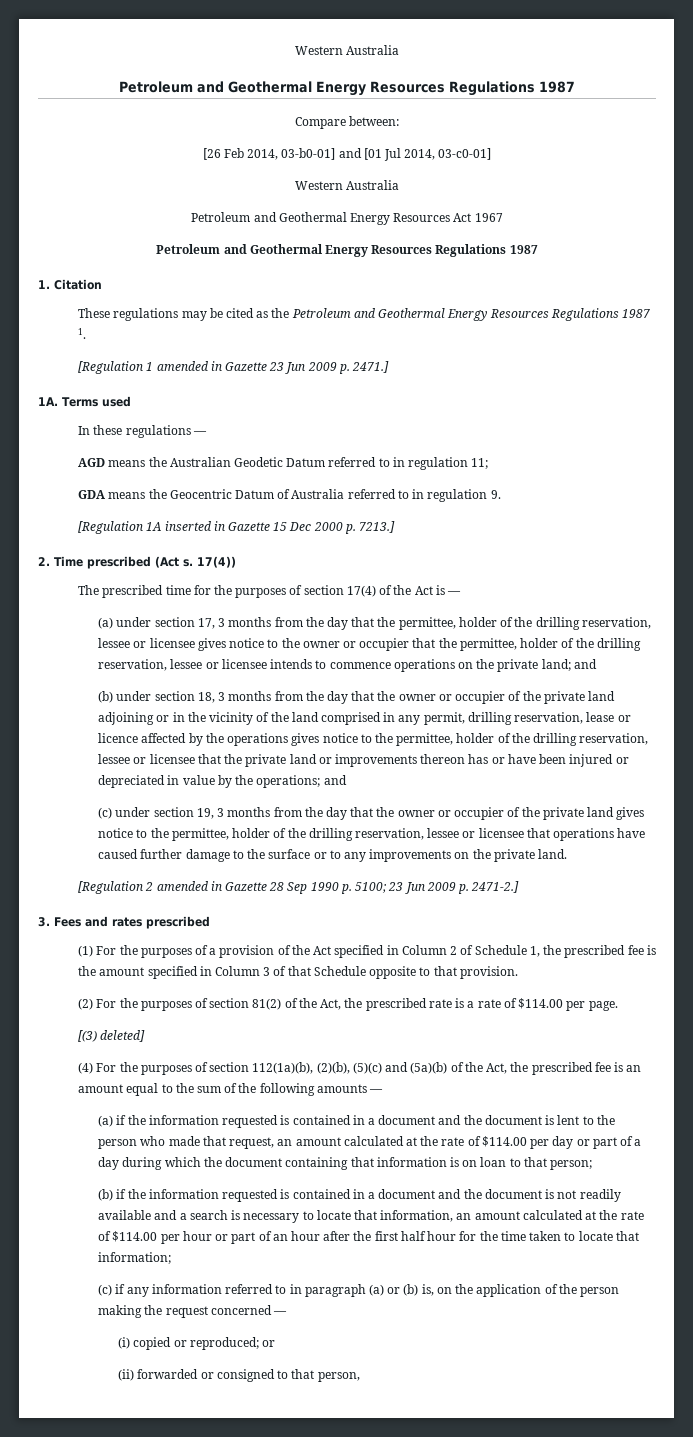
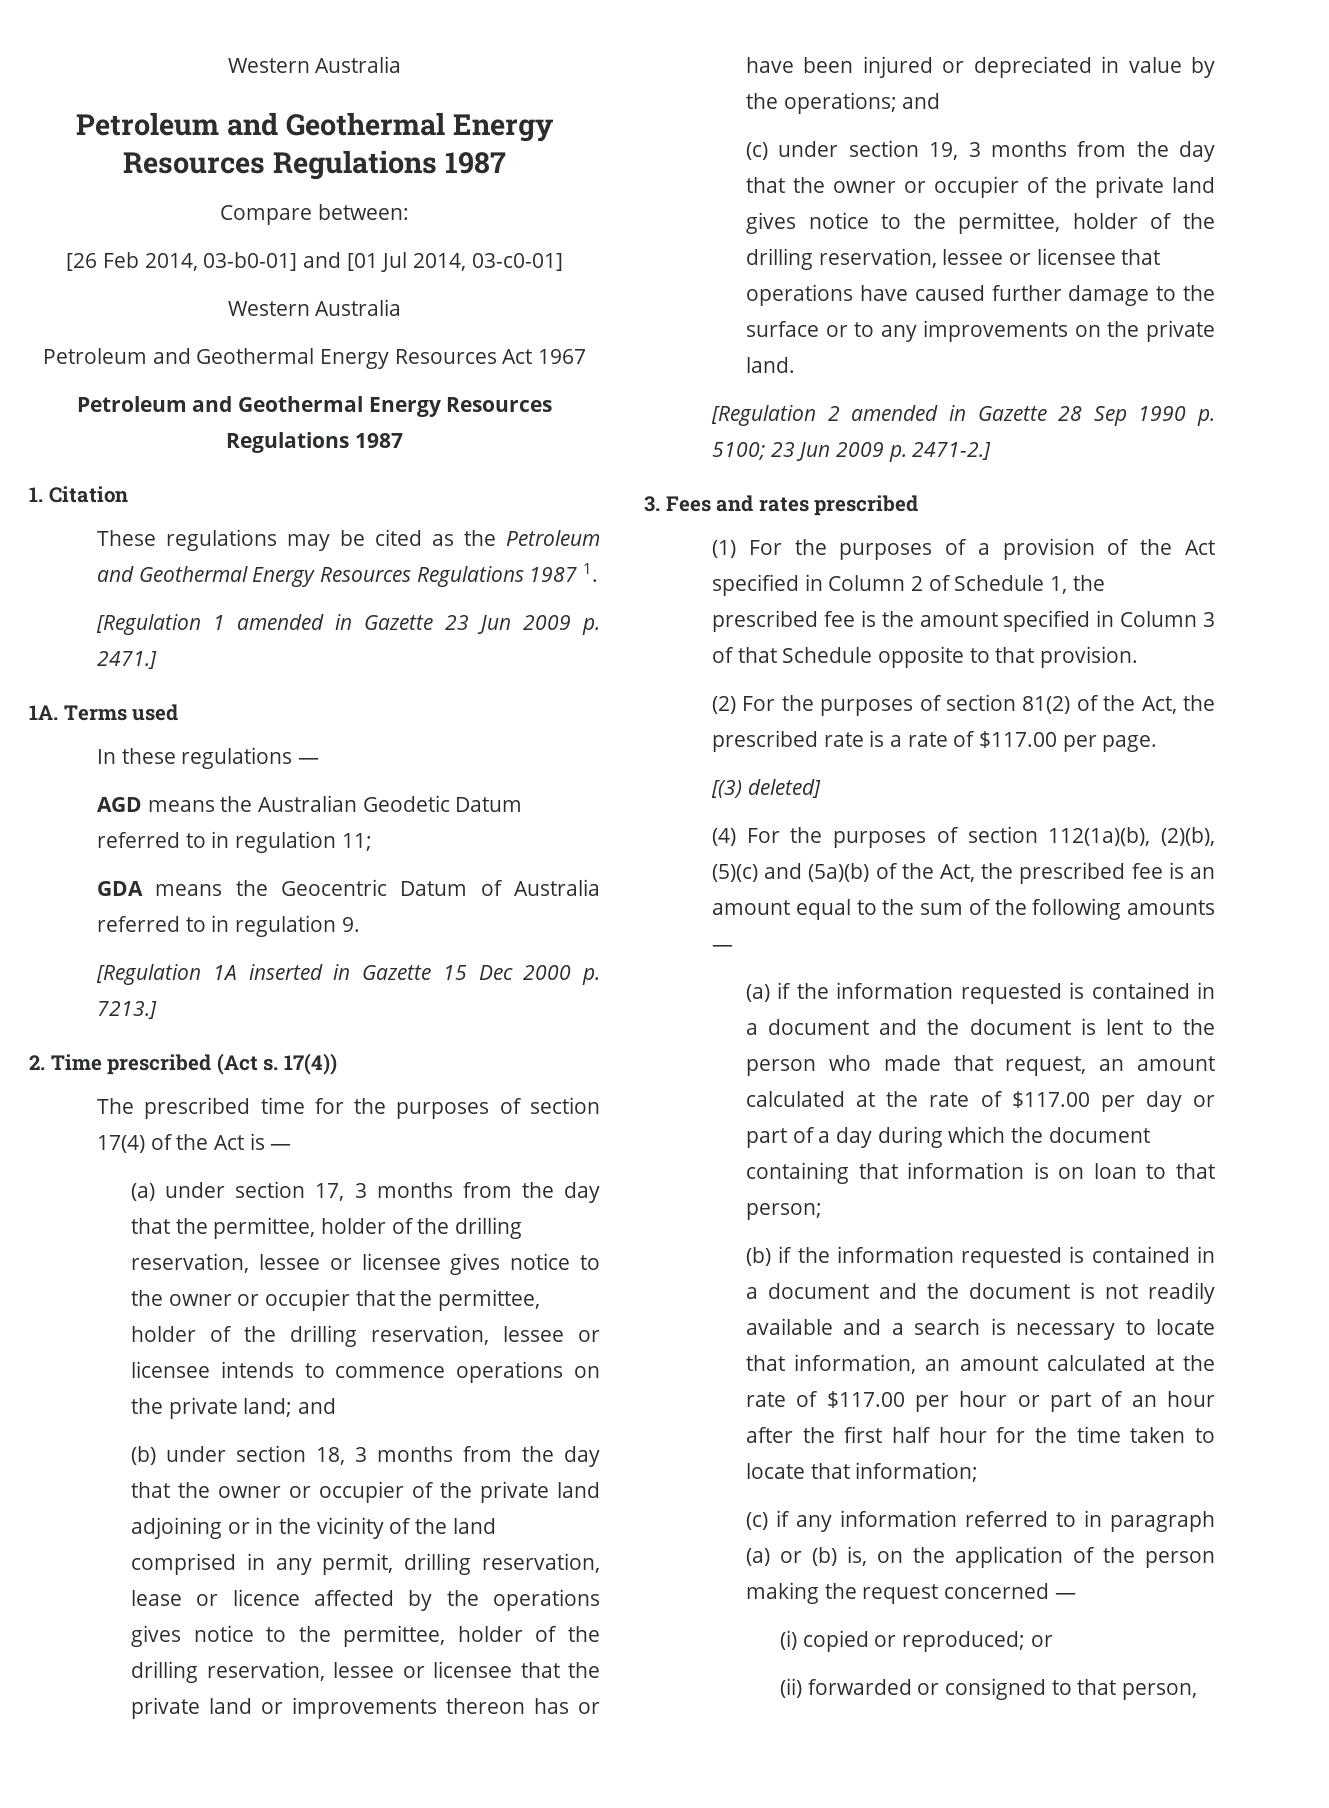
- (2) For the purposes of section 81(2) of the Act, the prescribed rate is a rate of $114.00 per page.
+ (2) For the purposes of section 81(2) of the Act, the prescribed rate is a rate of $117.00 per page.
- (a) if the information requested is contained in a document and the document is lent to the person who made that request, an amount calculated at the rate of $114.00 per day or part of a day during which the document containing that information is on loan to that person;
+ (a) if the information requested is contained in a document and the document is lent to the person who made that request, an amount calculated at the rate of $117.00 per day or part of a day during which the document containing that information is on loan to that person;
- (b) if the information requested is contained in a document and the document is not readily available and a search is necessary to locate that information, an amount calculated at the rate of $114.00 per hour or part of an hour after the first half hour for the time taken to locate that information;
+ (b) if the information requested is contained in a document and the document is not readily available and a search is necessary to locate that information, an amount calculated at the rate of $117.00 per hour or part of an hour after the first half hour for the time taken to locate that information;

